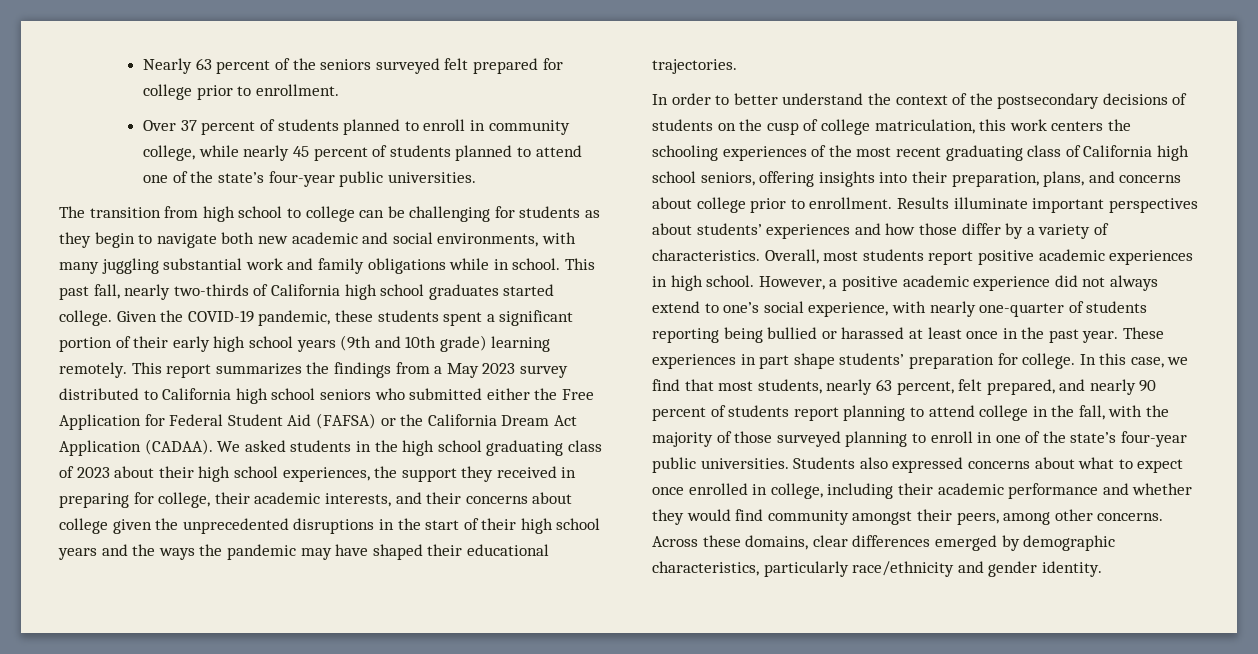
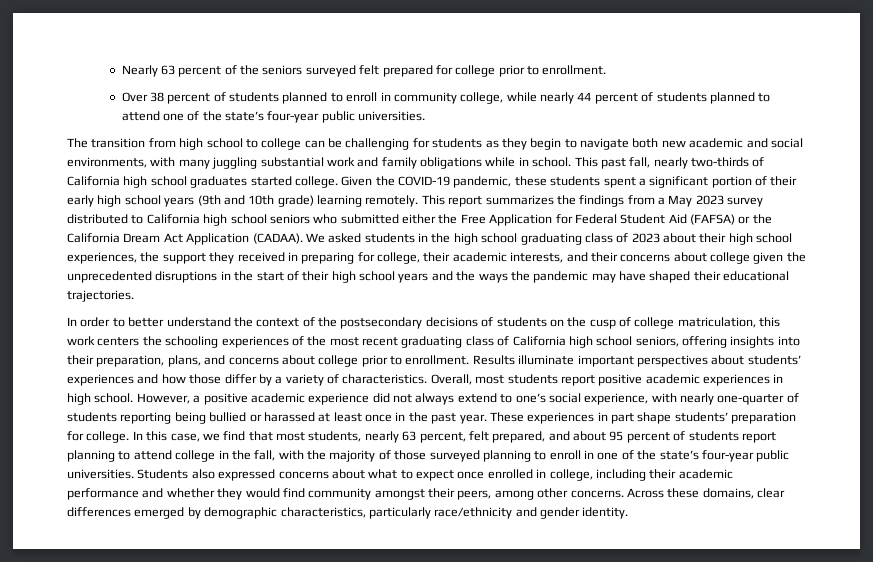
- Over 37 percent of students planned to enroll in community college, while nearly 45 percent of students planned to attend one of the state’s four-year public universities.
+ Over 38 percent of students planned to enroll in community college, while nearly 44 percent of students planned to attend one of the state’s four-year public universities.
- In this case, we find that most students, nearly 63 percent, felt prepared, and nearly 90 percent of students report planning to attend college in the fall, with the majority of those surveyed planning to enroll in one of the state’s four-year public universities.
+ In this case, we find that most students, nearly 63 percent, felt prepared, and about 95 percent of students report planning to attend college in the fall, with the majority of those surveyed planning to enroll in one of the state’s four-year public universities.

